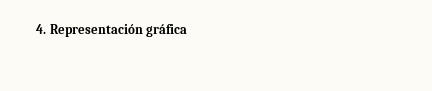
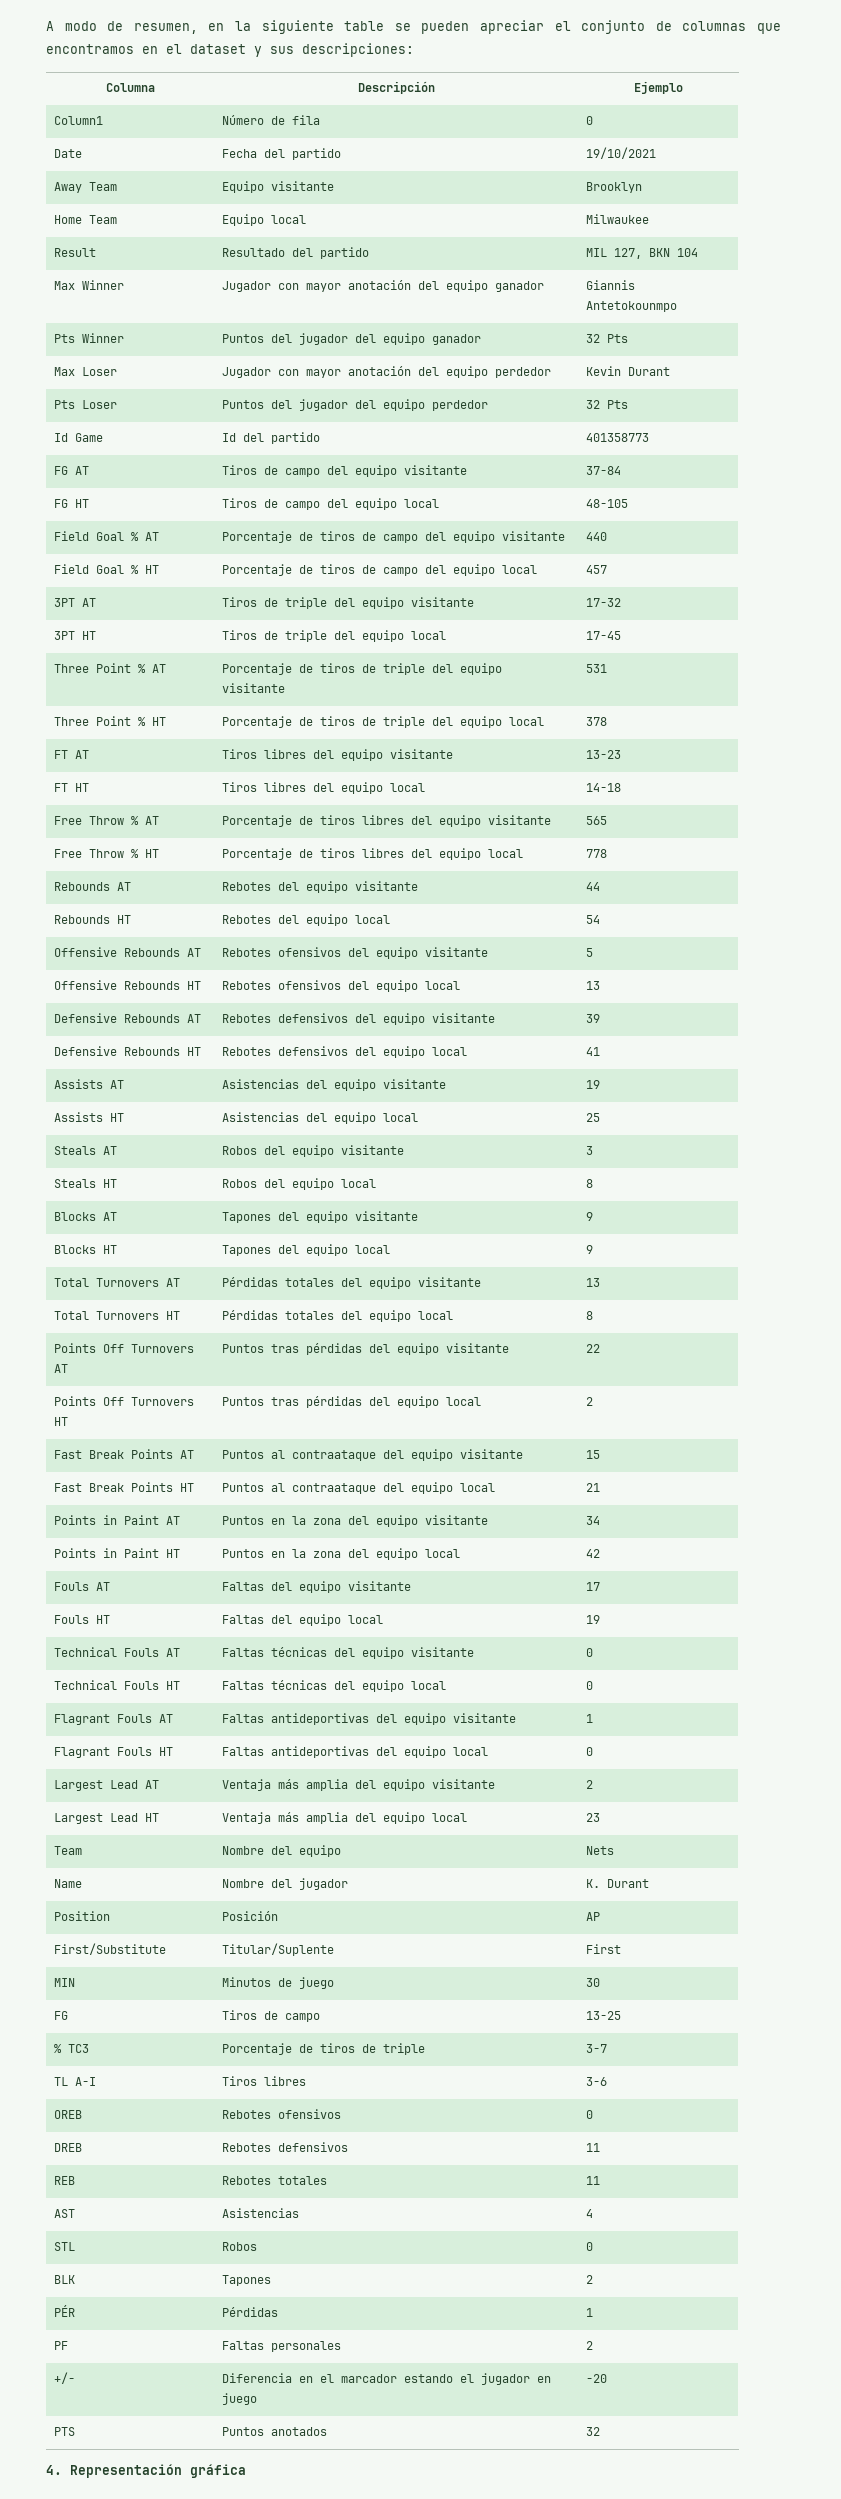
+ A modo de resumen, en la siguiente table se pueden apreciar el conjunto de columnas que encontramos en el dataset y sus descripciones:
+ Columna | Descripción | Ejemplo
+ Column1 | Número de fila | 0
+ Date | Fecha del partido | 19/10/2021
+ Away Team | Equipo visitante | Brooklyn
+ Home Team | Equipo local | Milwaukee
+ Result | Resultado del partido | MIL 127, BKN 104
+ Max Winner | Jugador con mayor anotación del equipo ganador | Giannis Antetokounmpo
+ Pts Winner | Puntos del jugador del equipo ganador | 32 Pts
+ Max Loser | Jugador con mayor anotación del equipo perdedor | Kevin Durant
+ Pts Loser | Puntos del jugador del equipo perdedor | 32 Pts
+ Id Game | Id del partido | 401358773
+ FG AT | Tiros de campo del equipo visitante | 37-84
+ FG HT | Tiros de campo del equipo local | 48-105
+ Field Goal % AT | Porcentaje de tiros de campo del equipo visitante | 440
+ Field Goal % HT | Porcentaje de tiros de campo del equipo local | 457
+ 3PT AT | Tiros de triple del equipo visitante | 17-32
+ 3PT HT | Tiros de triple del equipo local | 17-45
+ Three Point % AT | Porcentaje de tiros de triple del equipo visitante | 531
+ Three Point % HT | Porcentaje de tiros de triple del equipo local | 378
+ FT AT | Tiros libres del equipo visitante | 13-23
+ FT HT | Tiros libres del equipo local | 14-18
+ Free Throw % AT | Porcentaje de tiros libres del equipo visitante | 565
+ Free Throw % HT | Porcentaje de tiros libres del equipo local | 778
+ Rebounds AT | Rebotes del equipo visitante | 44
+ Rebounds HT | Rebotes del equipo local | 54
+ Offensive Rebounds AT | Rebotes ofensivos del equipo visitante | 5
+ Offensive Rebounds HT | Rebotes ofensivos del equipo local | 13
+ Defensive Rebounds AT | Rebotes defensivos del equipo visitante | 39
+ Defensive Rebounds HT | Rebotes defensivos del equipo local | 41
+ Assists AT | Asistencias del equipo visitante | 19
+ Assists HT | Asistencias del equipo local | 25
+ Steals AT | Robos del equipo visitante | 3
+ Steals HT | Robos del equipo local | 8
+ Blocks AT | Tapones del equipo visitante | 9
+ Blocks HT | Tapones del equipo local | 9
+ Total Turnovers AT | Pérdidas totales del equipo visitante | 13
+ Total Turnovers HT | Pérdidas totales del equipo local | 8
+ Points Off Turnovers AT | Puntos tras pérdidas del equipo visitante | 22
+ Points Off Turnovers HT | Puntos tras pérdidas del equipo local | 2
+ Fast Break Points AT | Puntos al contraataque del equipo visitante | 15
+ Fast Break Points HT | Puntos al contraataque del equipo local | 21
+ Points in Paint AT | Puntos en la zona del equipo visitante | 34
+ Points in Paint HT | Puntos en la zona del equipo local | 42
+ Fouls AT | Faltas del equipo visitante | 17
+ Fouls HT | Faltas del equipo local | 19
+ Technical Fouls AT | Faltas técnicas del equipo visitante | 0
+ Technical Fouls HT | Faltas técnicas del equipo local | 0
+ Flagrant Fouls AT | Faltas antideportivas del equipo visitante | 1
+ Flagrant Fouls HT | Faltas antideportivas del equipo local | 0
+ Largest Lead AT | Ventaja más amplia del equipo visitante | 2
+ Largest Lead HT | Ventaja más amplia del equipo local | 23
+ Team | Nombre del equipo | Nets
+ Name | Nombre del jugador | K. Durant
+ Position | Posición | AP
+ First/Substitute | Titular/Suplente | First
+ MIN | Minutos de juego | 30
+ FG | Tiros de campo | 13-25
+ % TC3 | Porcentaje de tiros de triple | 3-7
+ TL A-I | Tiros libres | 3-6
+ OREB | Rebotes ofensivos | 0
+ DREB | Rebotes defensivos | 11
+ REB | Rebotes totales | 11
+ AST | Asistencias | 4
+ STL | Robos | 0
+ BLK | Tapones | 2
+ PÉR | Pérdidas | 1
+ PF | Faltas personales | 2
+ +/- | Diferencia en el marcador estando el jugador en juego | -20
+ PTS | Puntos anotados | 32

